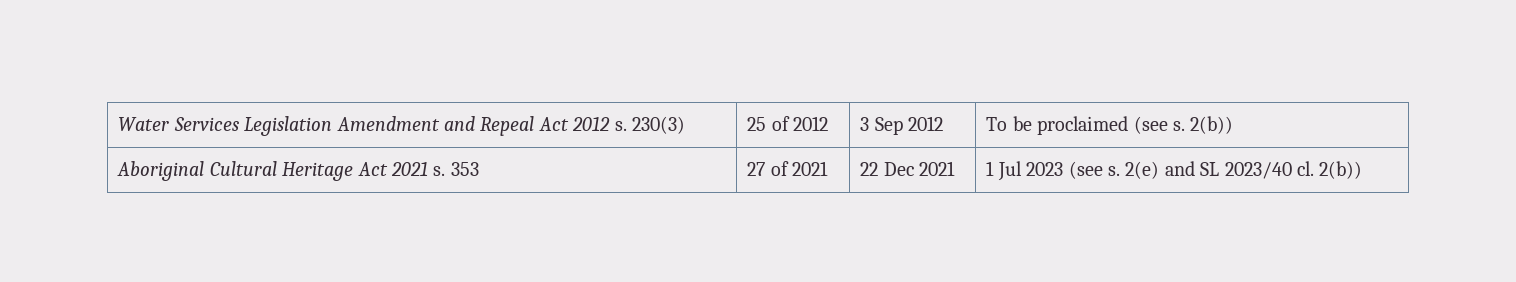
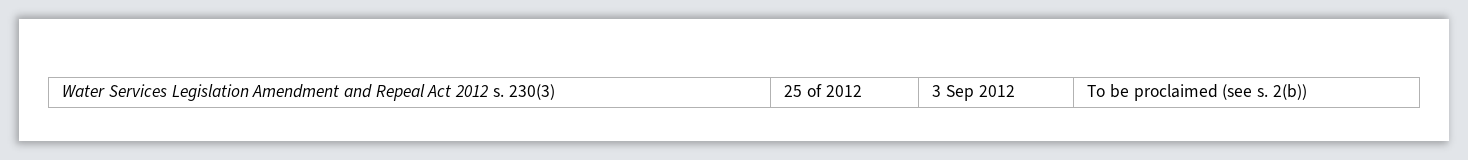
- Aboriginal Cultural Heritage Act 2021 s. 353 | 27 of 2021 | 22 Dec 2021 | 1 Jul 2023 (see s. 2(e) and SL 2023/40 cl. 2(b))

